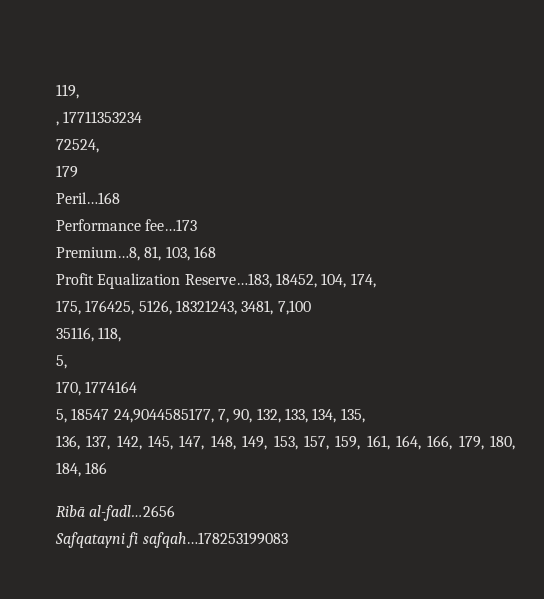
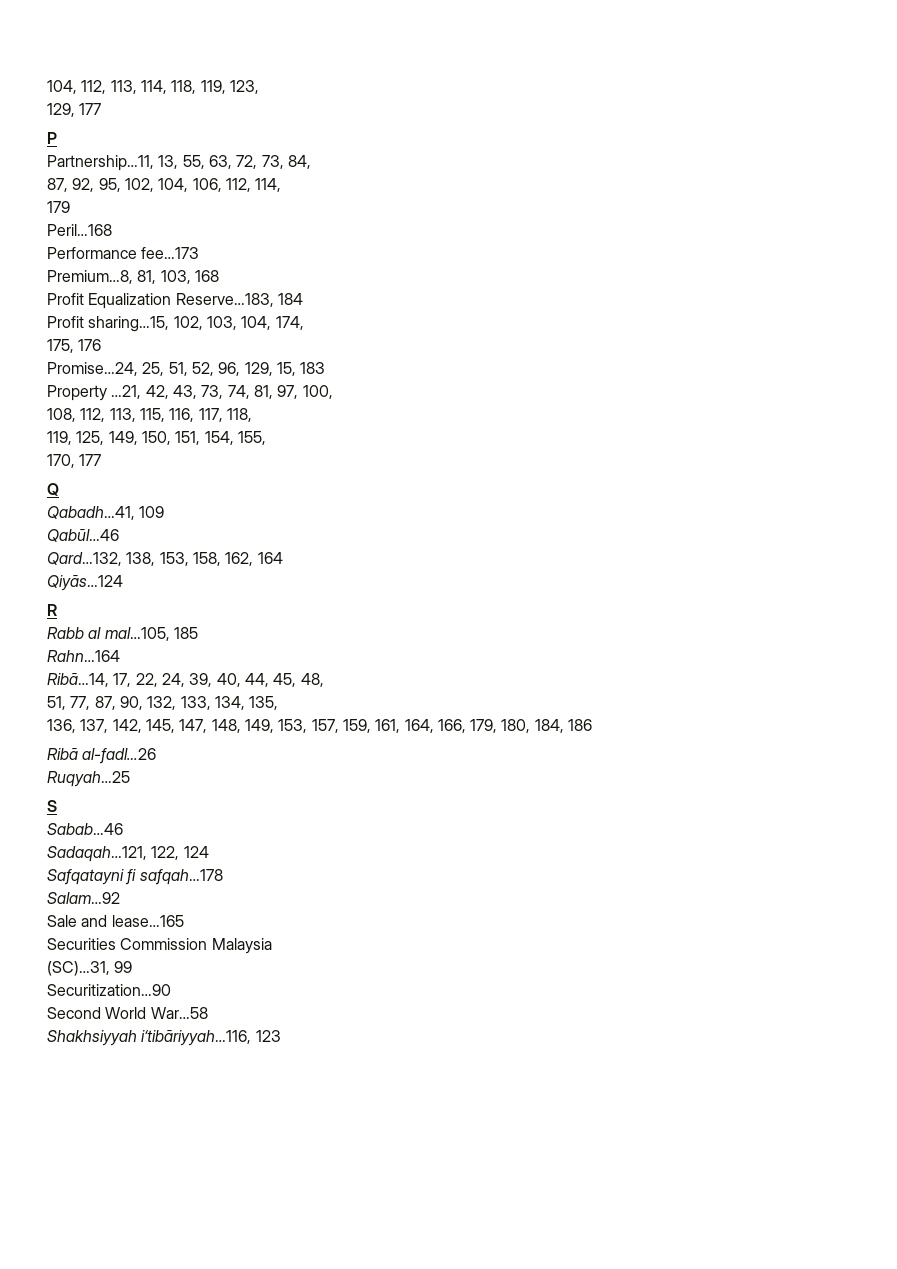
- 119,
- , 17711353234
- 72524,
+ 104, 112, 113, 114, 118, 119, 123,
+ 129, 177
+ P
+ Partnership…11, 13, 55, 63, 72, 73, 84,
+ 87, 92, 95, 102, 104, 106, 112, 114,
- Profit Equalization Reserve…183, 18452, 104, 174,
- 175, 176425, 5126, 18321243, 3481, 7,100
- 35116, 118,
- 5,
- 170, 1774164
- 5, 18547 24,9044585177, 7, 90, 132, 133, 134, 135,
+ Profit Equalization Reserve…183, 184
+ Profit sharing…15, 102, 103, 104, 174,
+ 175, 176
+ Promise…24, 25, 51, 52, 96, 129, 15, 183
+ Property …21, 42, 43, 73, 74, 81, 97, 100,
+ 108, 112, 113, 115, 116, 117, 118,
+ 119, 125, 149, 150, 151, 154, 155,
+ 170, 177
+ Q
+ Qabadh…41, 109
+ Qabūl…46
+ Qard…132, 138, 153, 158, 162, 164
+ Qiyās…124
+ R
+ Rabb al mal…105, 185
+ Rahn…164
+ Ribā…14, 17, 22, 24, 39, 40, 44, 45, 48,
+ 51, 77, 87, 90, 132, 133, 134, 135,
- Ribā al-fadl…2656
- Safqatayni fi safqah…178253199083
+ Ribā al-fadl…26
+ Ruqyah…25
+ S
+ Sabab…46
+ Sadaqah…121, 122, 124
+ Safqatayni fi safqah…178
+ Salam…92
+ Sale and lease…165
+ Securities Commission Malaysia
+ (SC)…31, 99
+ Securitization…90
+ Second World War…58
+ Shakhsiyyah i‘tibāriyyah…116, 123

